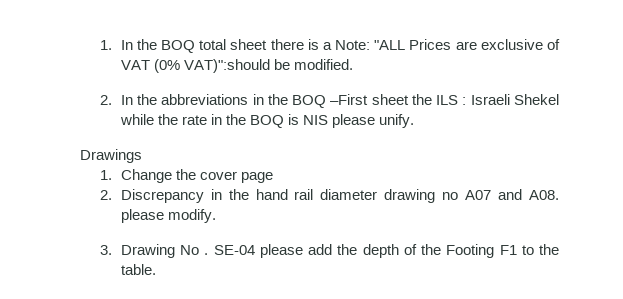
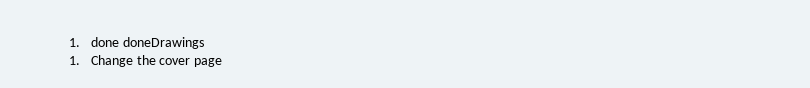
- 1. In the BOQ total sheet there is a Note: "ALL Prices are exclusive of VAT (0% VAT)":should be modified.
- 2. In the abbreviations in the BOQ –First sheet the ILS : Israeli Shekel while the rate in the BOQ is NIS please unify.
- Drawings
+ 1. done doneDrawings
- 2. Discrepancy in the hand rail diameter drawing no A07 and A08. please modify.
- 3. Drawing No . SE-04 please add the depth of the Footing F1 to the table.

